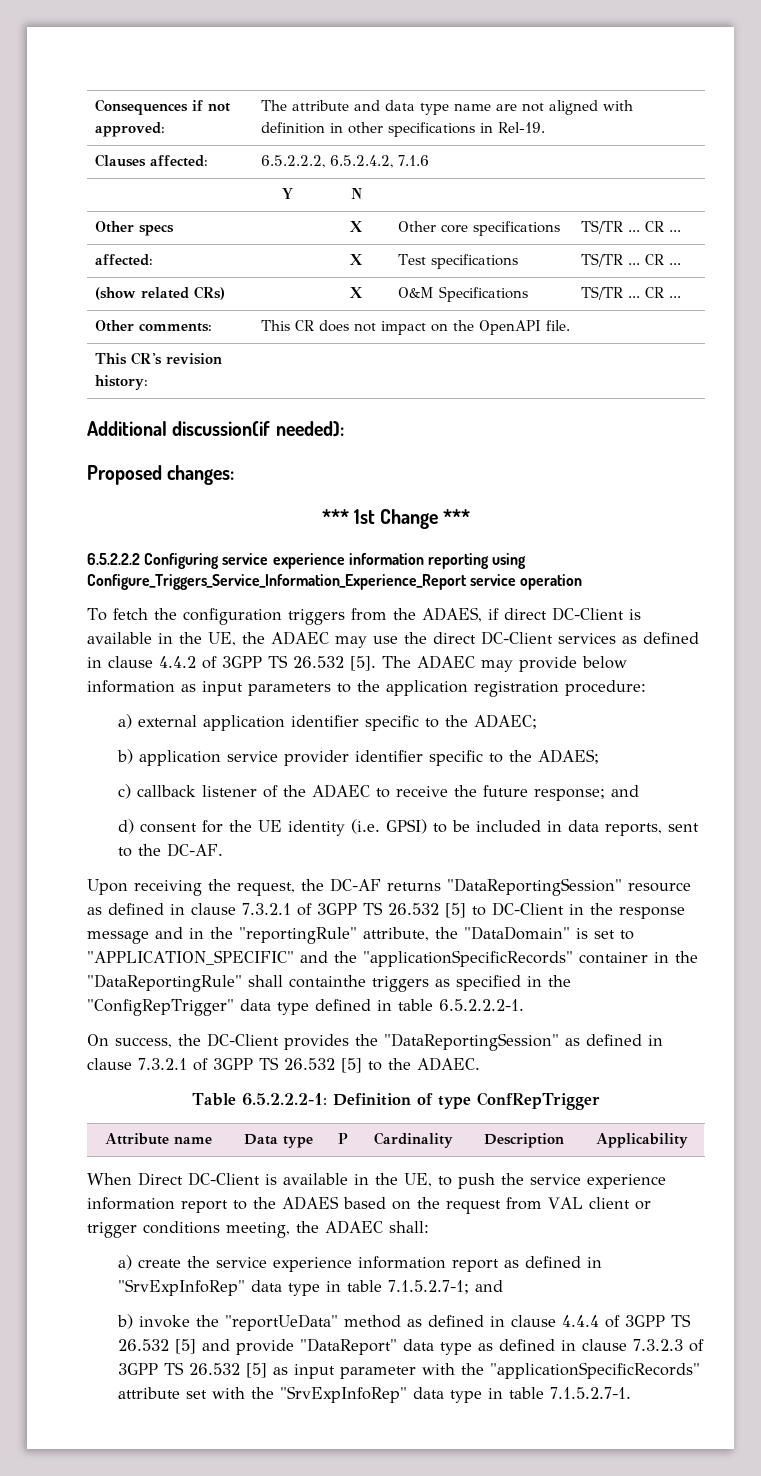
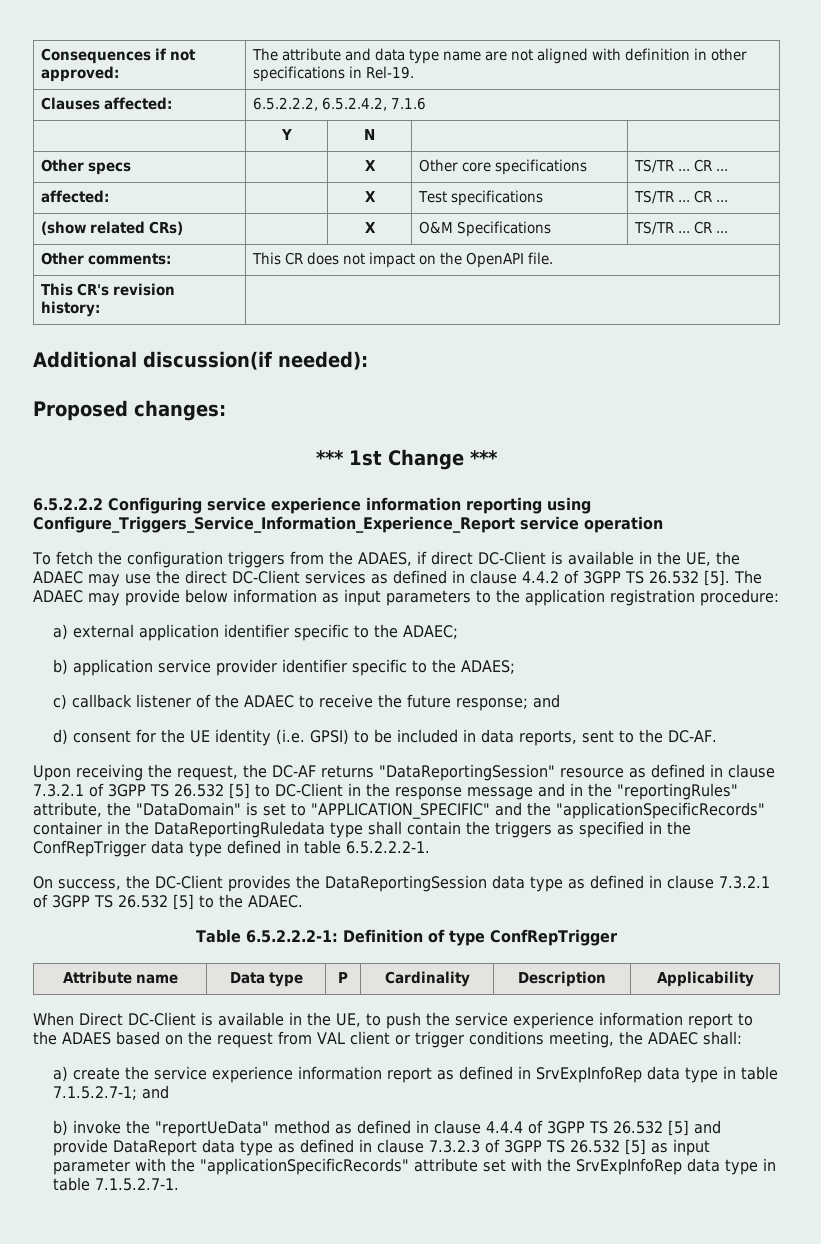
- Upon receiving the request, the DC-AF returns "DataReportingSession" resource as defined in clause 7.3.2.1 of 3GPP TS 26.532 [5] to DC-Client in the response message and in the "reportingRule" attribute, the "DataDomain" is set to "APPLICATION_SPECIFIC" and the "applicationSpecificRecords" container in the "DataReportingRule" shall containthe triggers as specified in the "ConfigRepTrigger" data type defined in table 6.5.2.2.2-1.
+ Upon receiving the request, the DC-AF returns "DataReportingSession" resource as defined in clause 7.3.2.1 of 3GPP TS 26.532 [5] to DC-Client in the response message and in the "reportingRules" attribute, the "DataDomain" is set to "APPLICATION_SPECIFIC" and the "applicationSpecificRecords" container in the DataReportingRuledata type shall contain the triggers as specified in the ConfRepTrigger data type defined in table 6.5.2.2.2-1.
- On success, the DC-Client provides the "DataReportingSession" as defined in clause 7.3.2.1 of 3GPP TS 26.532 [5] to the ADAEC.
+ On success, the DC-Client provides the DataReportingSession data type as defined in clause 7.3.2.1 of 3GPP TS 26.532 [5] to the ADAEC.
- a) create the service experience information report as defined in "SrvExpInfoRep" data type in table 7.1.5.2.7-1; and
+ a) create the service experience information report as defined in SrvExpInfoRep data type in table 7.1.5.2.7-1; and
- b) invoke the "reportUeData" method as defined in clause 4.4.4 of 3GPP TS 26.532 [5] and provide "DataReport" data type as defined in clause 7.3.2.3 of 3GPP TS 26.532 [5] as input parameter with the "applicationSpecificRecords" attribute set with the "SrvExpInfoRep" data type in table 7.1.5.2.7-1.
+ b) invoke the "reportUeData" method as defined in clause 4.4.4 of 3GPP TS 26.532 [5] and provide DataReport data type as defined in clause 7.3.2.3 of 3GPP TS 26.532 [5] as input parameter with the "applicationSpecificRecords" attribute set with the SrvExpInfoRep data type in table 7.1.5.2.7-1.

